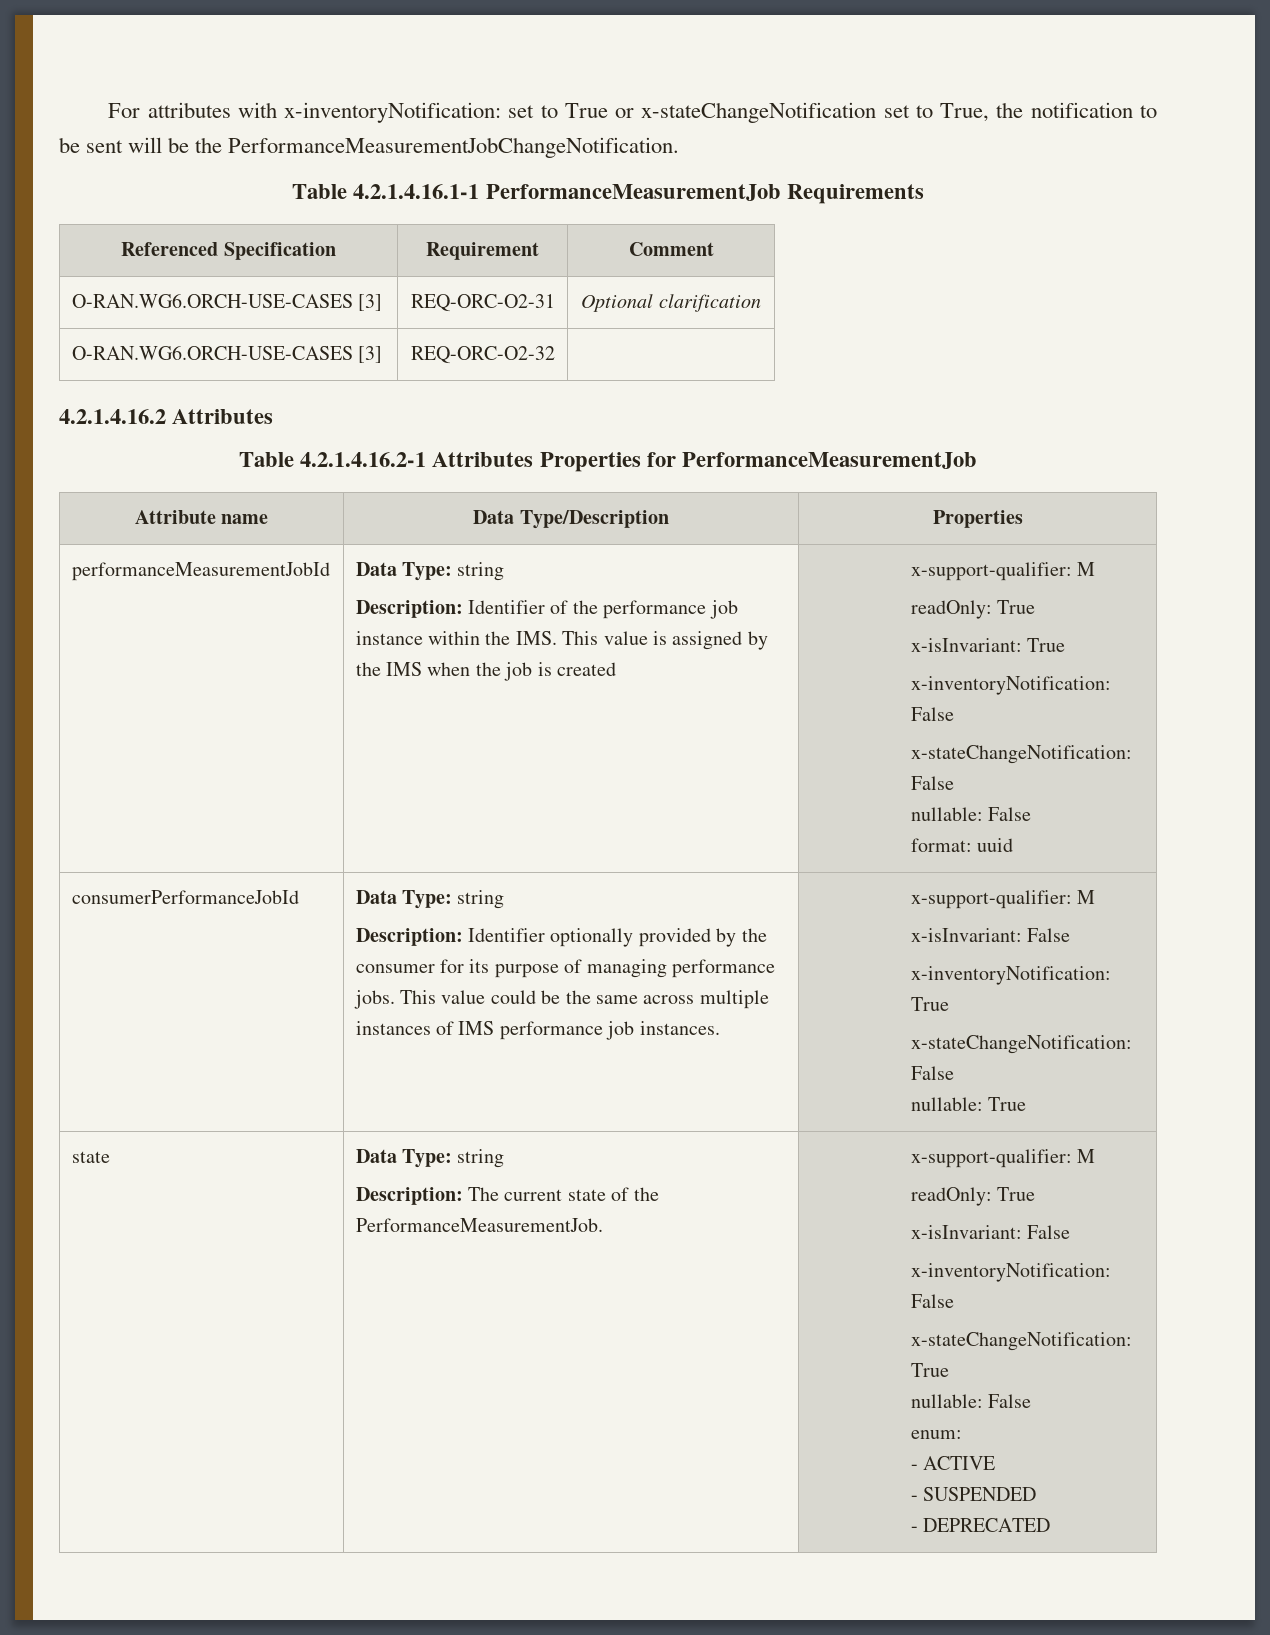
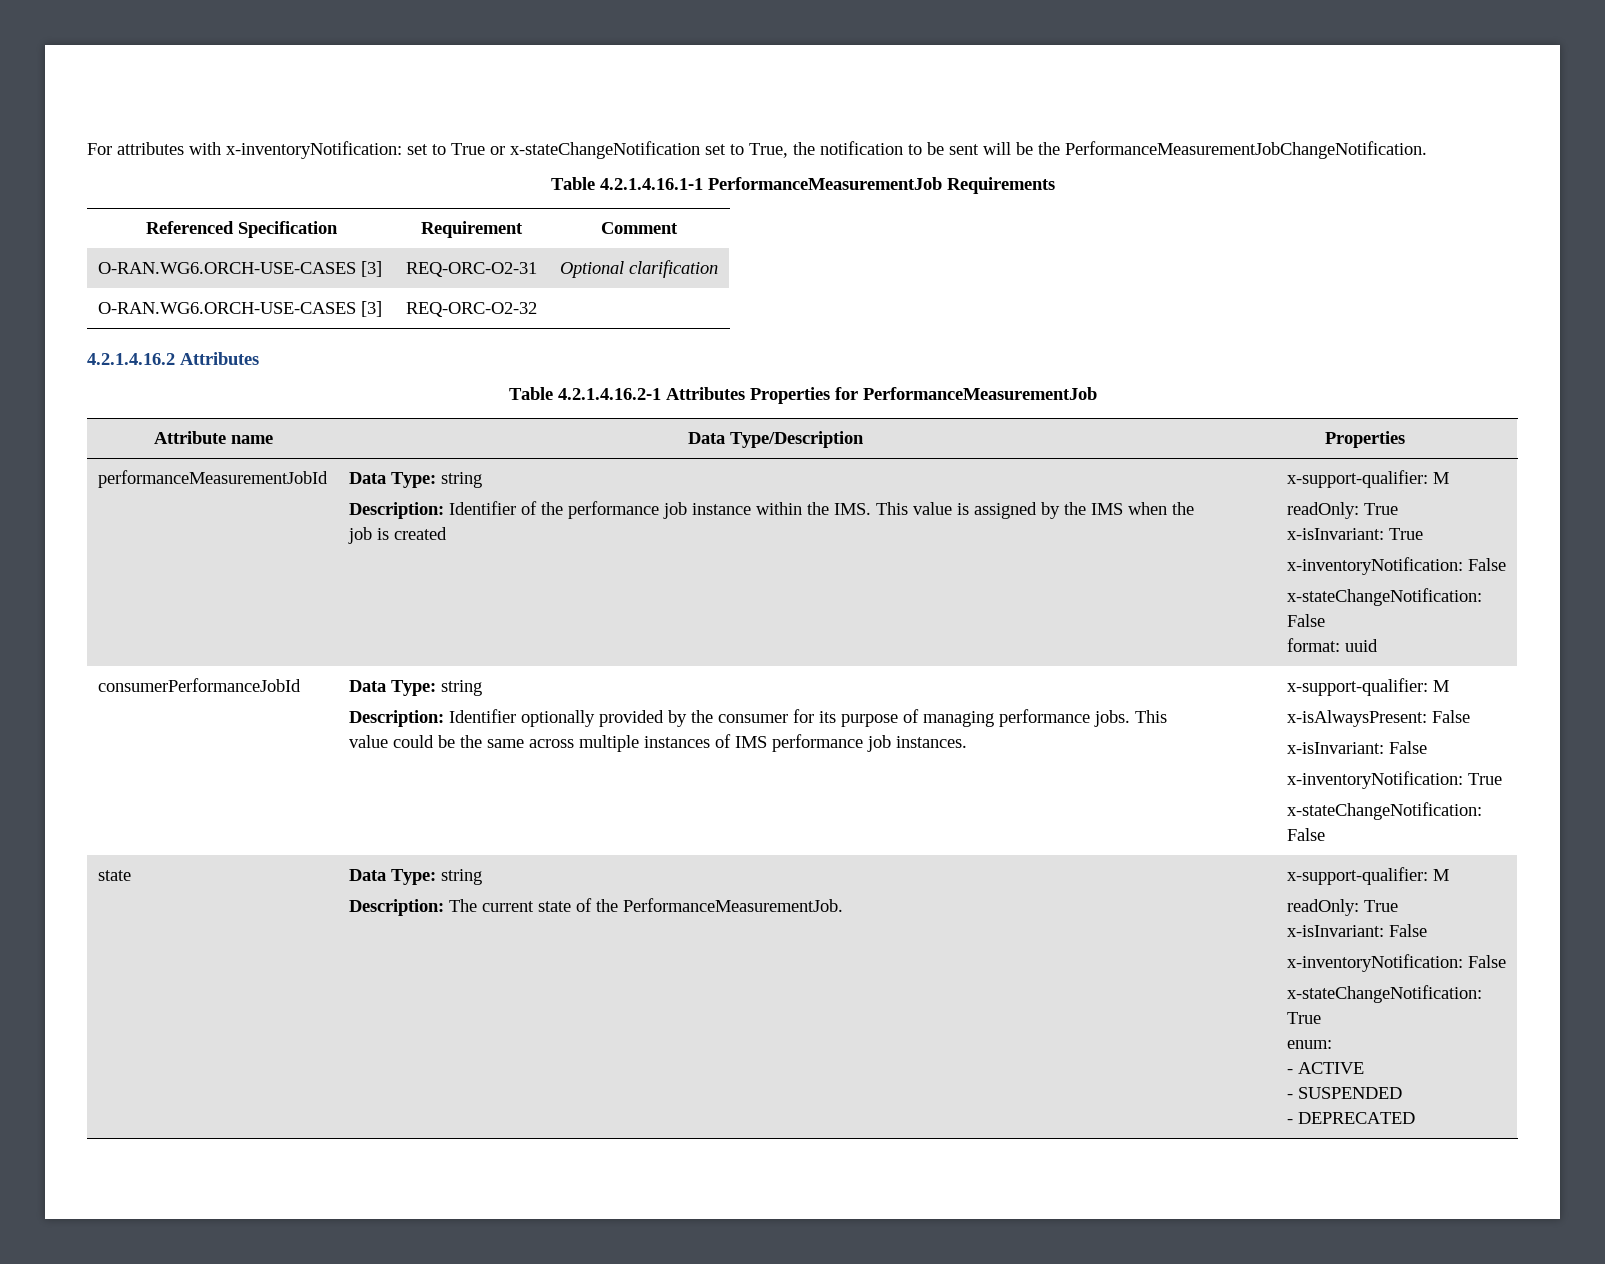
  performanceMeasurementJobId | Data Type: string
  Description: Identifier of the performance job instance within the IMS. This value is assigned by the IMS when the job is created | x-support-qualifier: M
  readOnly: True
  x-isInvariant: True
  x-inventoryNotification: False
  x-stateChangeNotification: False
- nullable: False
+ x-isAlwaysPresent: False
- nullable: True
  state | Data Type: string
  Description: The current state of the PerformanceMeasurementJob. | x-support-qualifier: M
  readOnly: True
  x-isInvariant: False
  x-inventoryNotification: False
  x-stateChangeNotification: True
- nullable: False

